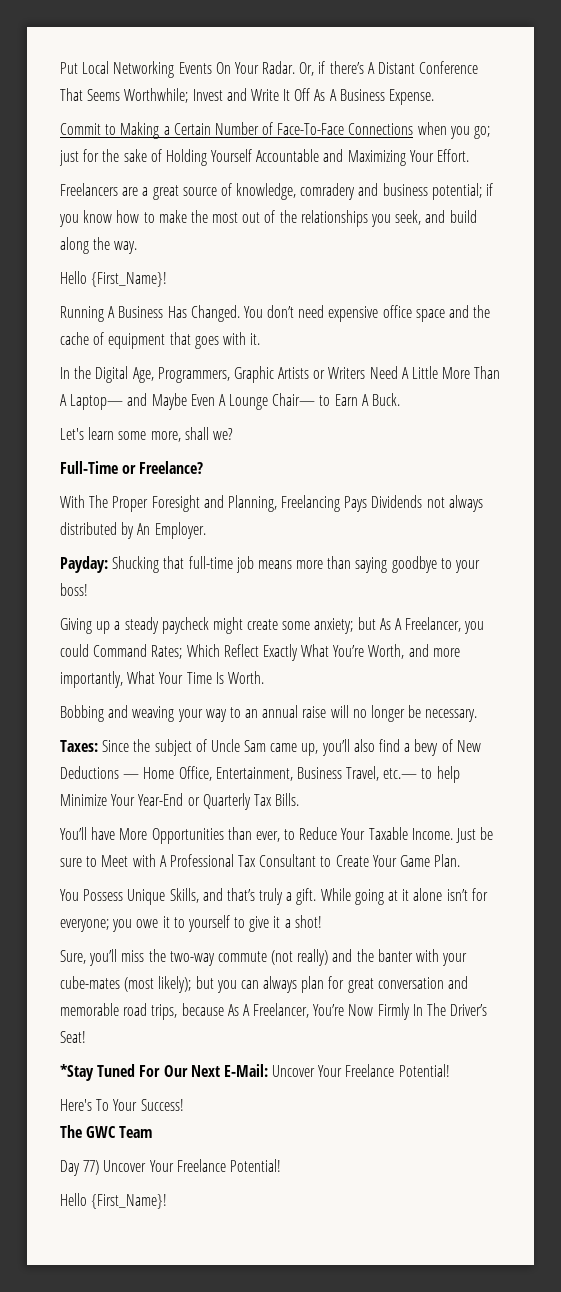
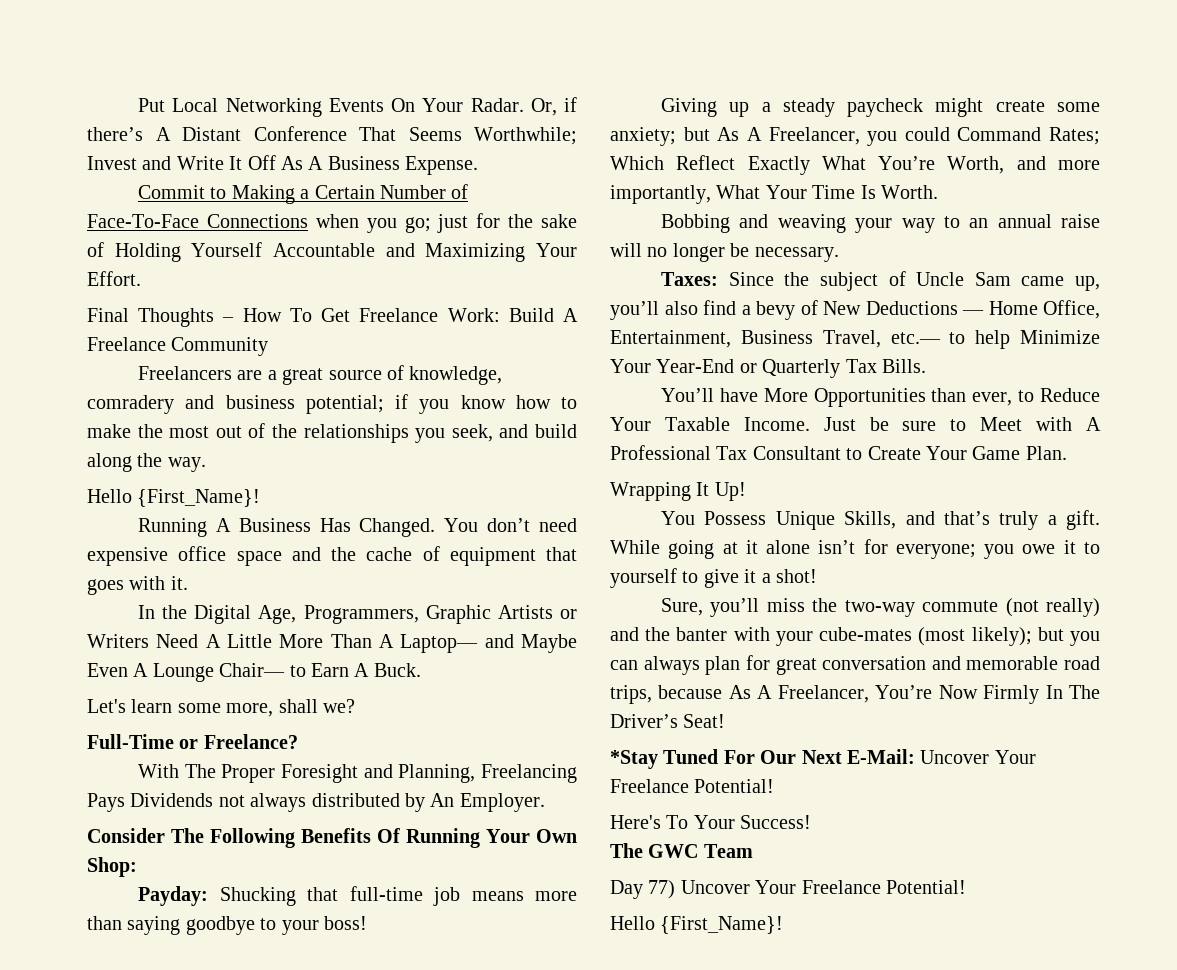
+ Final Thoughts – How To Get Freelance Work: Build A Freelance Community
+ Consider The Following Benefits Of Running Your Own Shop:
+ Wrapping It Up!

